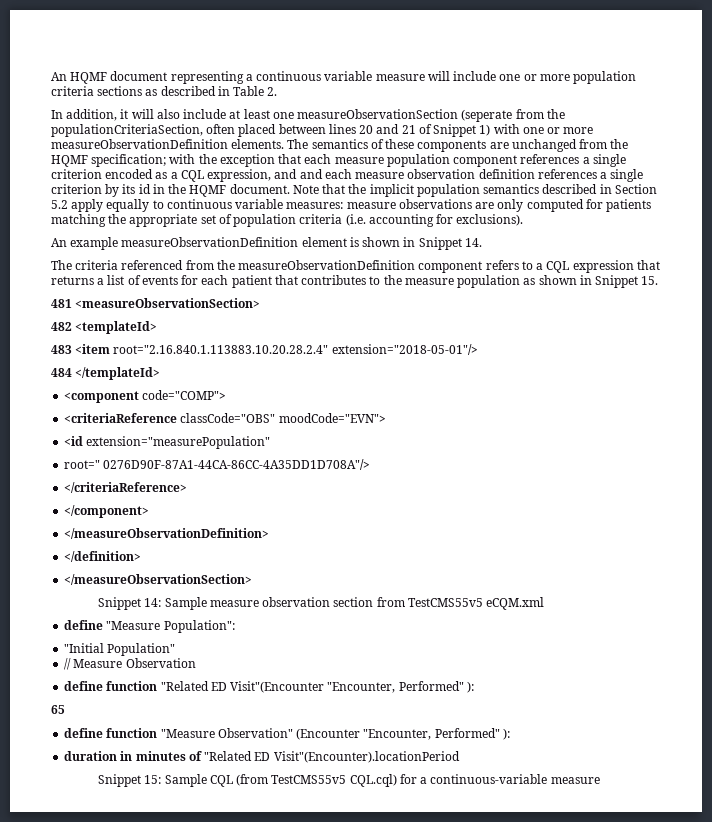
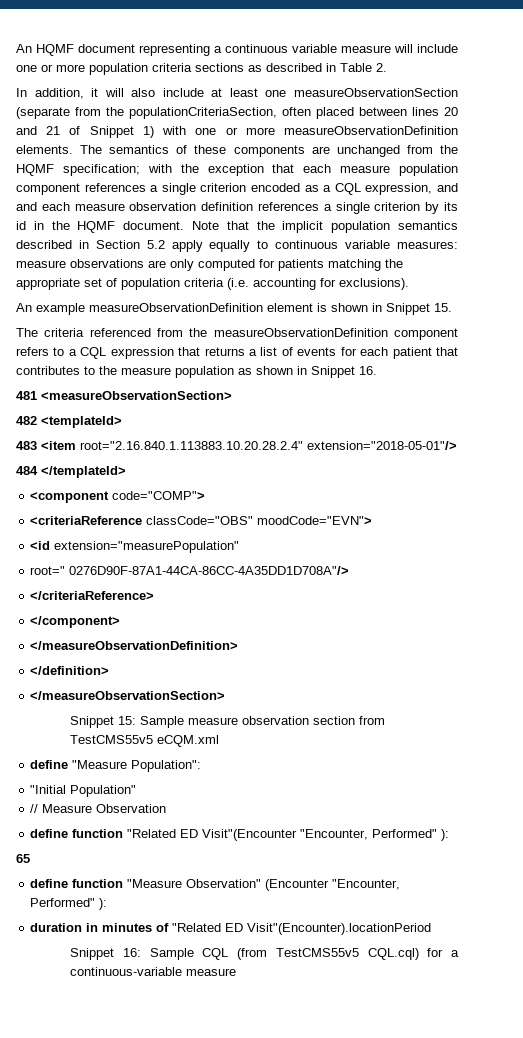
- In addition, it will also include at least one measureObservationSection (seperate from the populationCriteriaSection, often placed between lines 20 and 21 of Snippet 1) with one or more measureObservationDefinition elements.
+ In addition, it will also include at least one measureObservationSection (separate from the populationCriteriaSection, often placed between lines 20 and 21 of Snippet 1) with one or more measureObservationDefinition elements.
- An example measureObservationDefinition element is shown in Snippet 14.
+ An example measureObservationDefinition element is shown in Snippet 15.
- The criteria referenced from the measureObservationDefinition component refers to a CQL expression that returns a list of events for each patient that contributes to the measure population as shown in Snippet 15.
+ The criteria referenced from the measureObservationDefinition component refers to a CQL expression that returns a list of events for each patient that contributes to the measure population as shown in Snippet 16.
- Snippet 14: Sample measure observation section from TestCMS55v5 eCQM.xml
+ Snippet 15: Sample measure observation section from TestCMS55v5 eCQM.xml
- Snippet 15: Sample CQL (from TestCMS55v5 CQL.cql) for a continuous-variable measure
+ Snippet 16: Sample CQL (from TestCMS55v5 CQL.cql) for a continuous-variable measure

